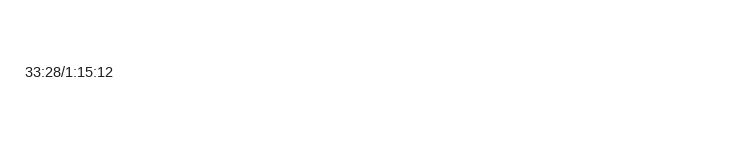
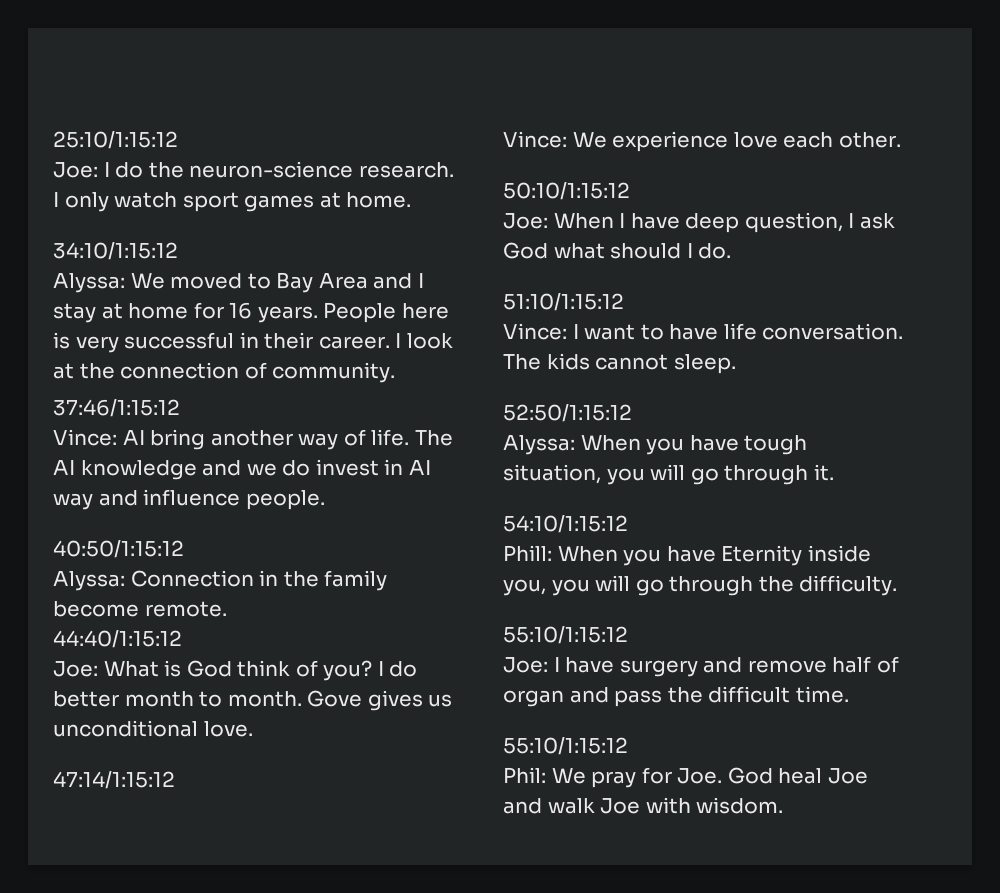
- 33:28/1:15:12
+ 25:10/1:15:12
+ Joe: I do the neuron-science research. I only watch sport games at home.
+ 34:10/1:15:12
+ Alyssa: We moved to Bay Area and I stay at home for 16 years. People here is very successful in their career. I look at the connection of community.
+ 37:46/1:15:12
+ Vince: AI bring another way of life. The AI knowledge and we do invest in AI way and influence people.
+ 40:50/1:15:12
+ Alyssa: Connection in the family become remote.
+ 44:40/1:15:12
+ Joe: What is God think of you? I do better month to month. Gove gives us unconditional love.
+ 47:14/1:15:12
+ Vince: We experience love each other.
+ 50:10/1:15:12
+ Joe: When I have deep question, I ask God what should I do.
+ 51:10/1:15:12
+ Vince: I want to have life conversation. The kids cannot sleep.
+ 52:50/1:15:12
+ Alyssa: When you have tough situation, you will go through it.
+ 54:10/1:15:12
+ Phill: When you have Eternity inside you, you will go through the difficulty.
+ 55:10/1:15:12
+ Joe: I have surgery and remove half of organ and pass the difficult time.
+ 55:10/1:15:12
+ Phil: We pray for Joe. God heal Joe and walk Joe with wisdom.

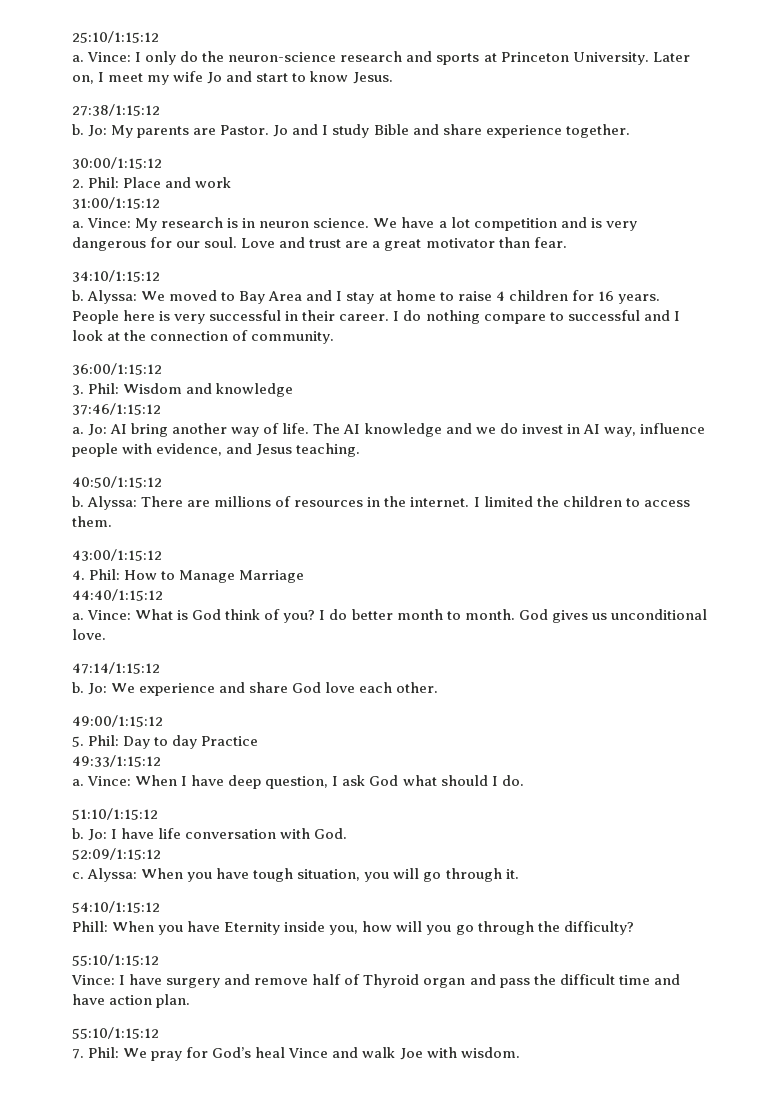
- Joe: I do the neuron-science research. I only watch sport games at home.
+ a. Vince: I only do the neuron-science research and sports at Princeton University. Later on, I meet my wife Jo and start to know Jesus.
+ 27:38/1:15:12
+ b. Jo: My parents are Pastor. Jo and I study Bible and share experience together.
+ 30:00/1:15:12
+ 2. Phil: Place and work
+ 31:00/1:15:12
+ a. Vince: My research is in neuron science. We have a lot competition and is very dangerous for our soul. Love and trust are a great motivator than fear.
  34:10/1:15:12
- Alyssa: We moved to Bay Area and I stay at home for 16 years.
+ b. Alyssa: We moved to Bay Area and I stay at home to raise 4 children for 16 years.
- I look at the connection of community.
+ I do nothing compare to successful and I look at the connection of community.
+ 36:00/1:15:12
+ 3. Phil: Wisdom and knowledge
- Vince: AI bring another way of life.
+ a. Jo: AI bring another way of life.
- The AI knowledge and we do invest in AI way and influence people.
+ The AI knowledge and we do invest in AI way, influence people with evidence, and Jesus teaching.
  40:50/1:15:12
- Alyssa: Connection in the family become remote.
+ b. Alyssa: There are millions of resources in the internet. I limited the children to access them.
+ 43:00/1:15:12
+ 4. Phil: How to Manage Marriage
- Joe: What is God think of you?
+ a. Vince: What is God think of you?
- Gove gives us unconditional love.
+ God gives us unconditional love.
- Vince: We experience love each other.
- 50:10/1:15:12
- Joe: When I have deep question, I ask God what should I do.
+ b. Jo: We experience and share God love each other.
+ 49:00/1:15:12
+ 5. Phil: Day to day Practice
+ 49:33/1:15:12
+ a. Vince: When I have deep question, I ask God what should I do.
- Vince: I want to have life conversation. The kids cannot sleep.
- 52:50/1:15:12
- Alyssa: When you have tough situation, you will go through it.
+ b. Jo: I have life conversation with God.
+ 52:09/1:15:12
+ c. Alyssa: When you have tough situation, you will go through it.
- Phill: When you have Eternity inside you, you will go through the difficulty.
+ Phill: When you have Eternity inside you, how will you go through the difficulty?
  55:10/1:15:12
- Joe: I have surgery and remove half of organ and pass the difficult time.
+ Vince: I have surgery and remove half of Thyroid organ and pass the difficult time and have action plan.
  55:10/1:15:12
- Phil: We pray for Joe. God heal Joe and walk Joe with wisdom.
+ 7. Phil: We pray for God’s heal Vince and walk Joe with wisdom.

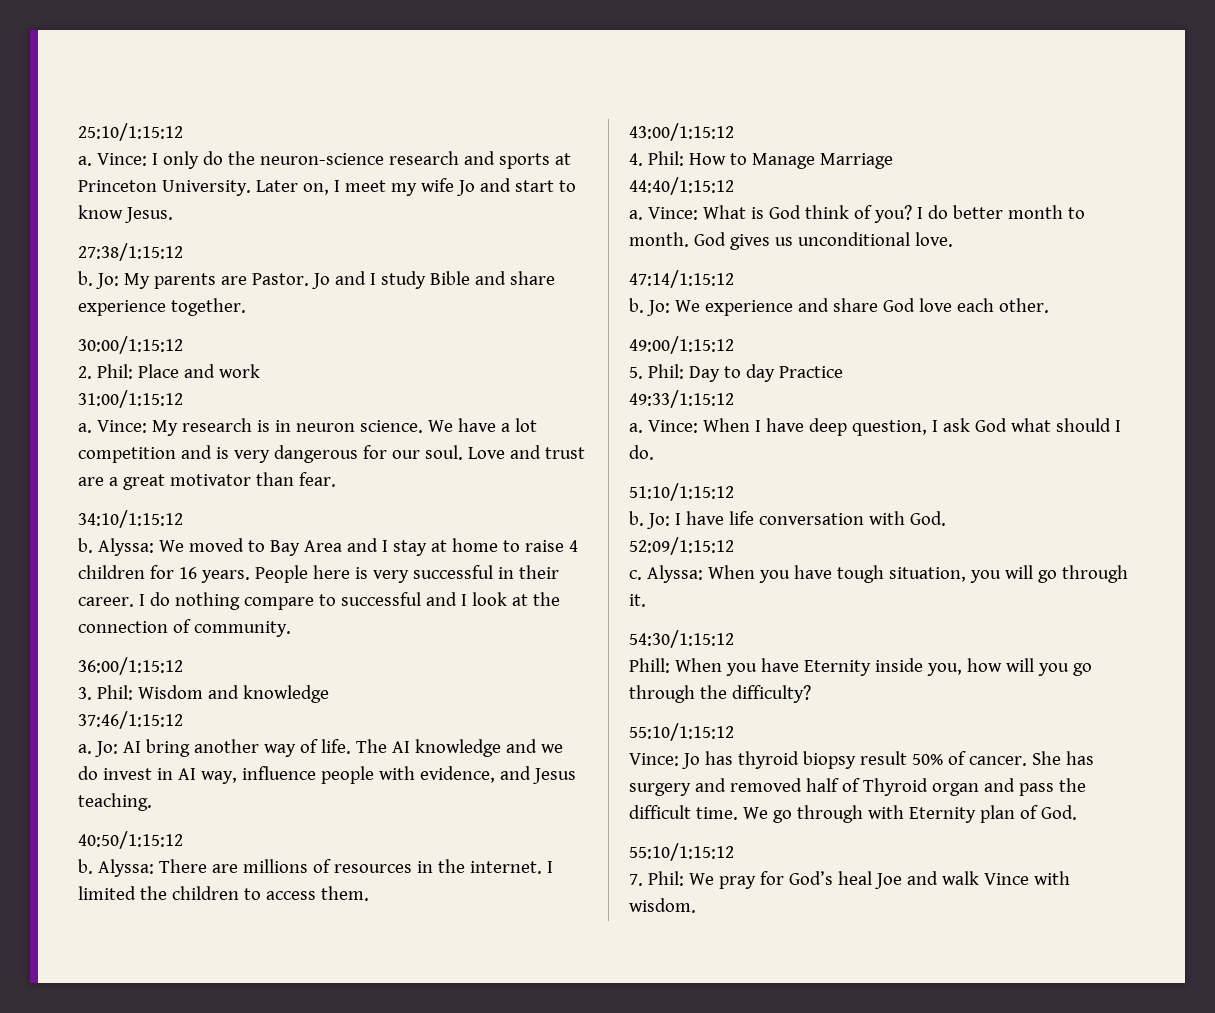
- 54:10/1:15:12
+ 54:30/1:15:12
- Vince: I have surgery and remove half of Thyroid organ and pass the difficult time and have action plan.
+ Vince: Jo has thyroid biopsy result 50% of cancer. She has surgery and removed half of Thyroid organ and pass the difficult time. We go through with Eternity plan of God.
- 7. Phil: We pray for God’s heal Vince and walk Joe with wisdom.
+ 7. Phil: We pray for God’s heal Joe and walk Vince with wisdom.

